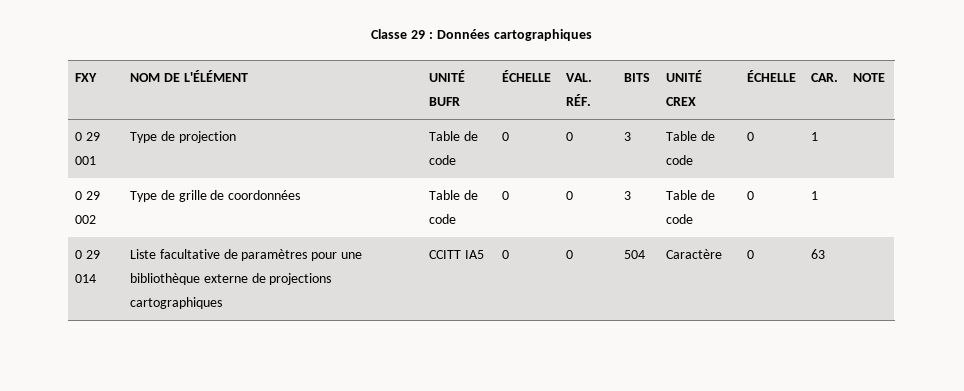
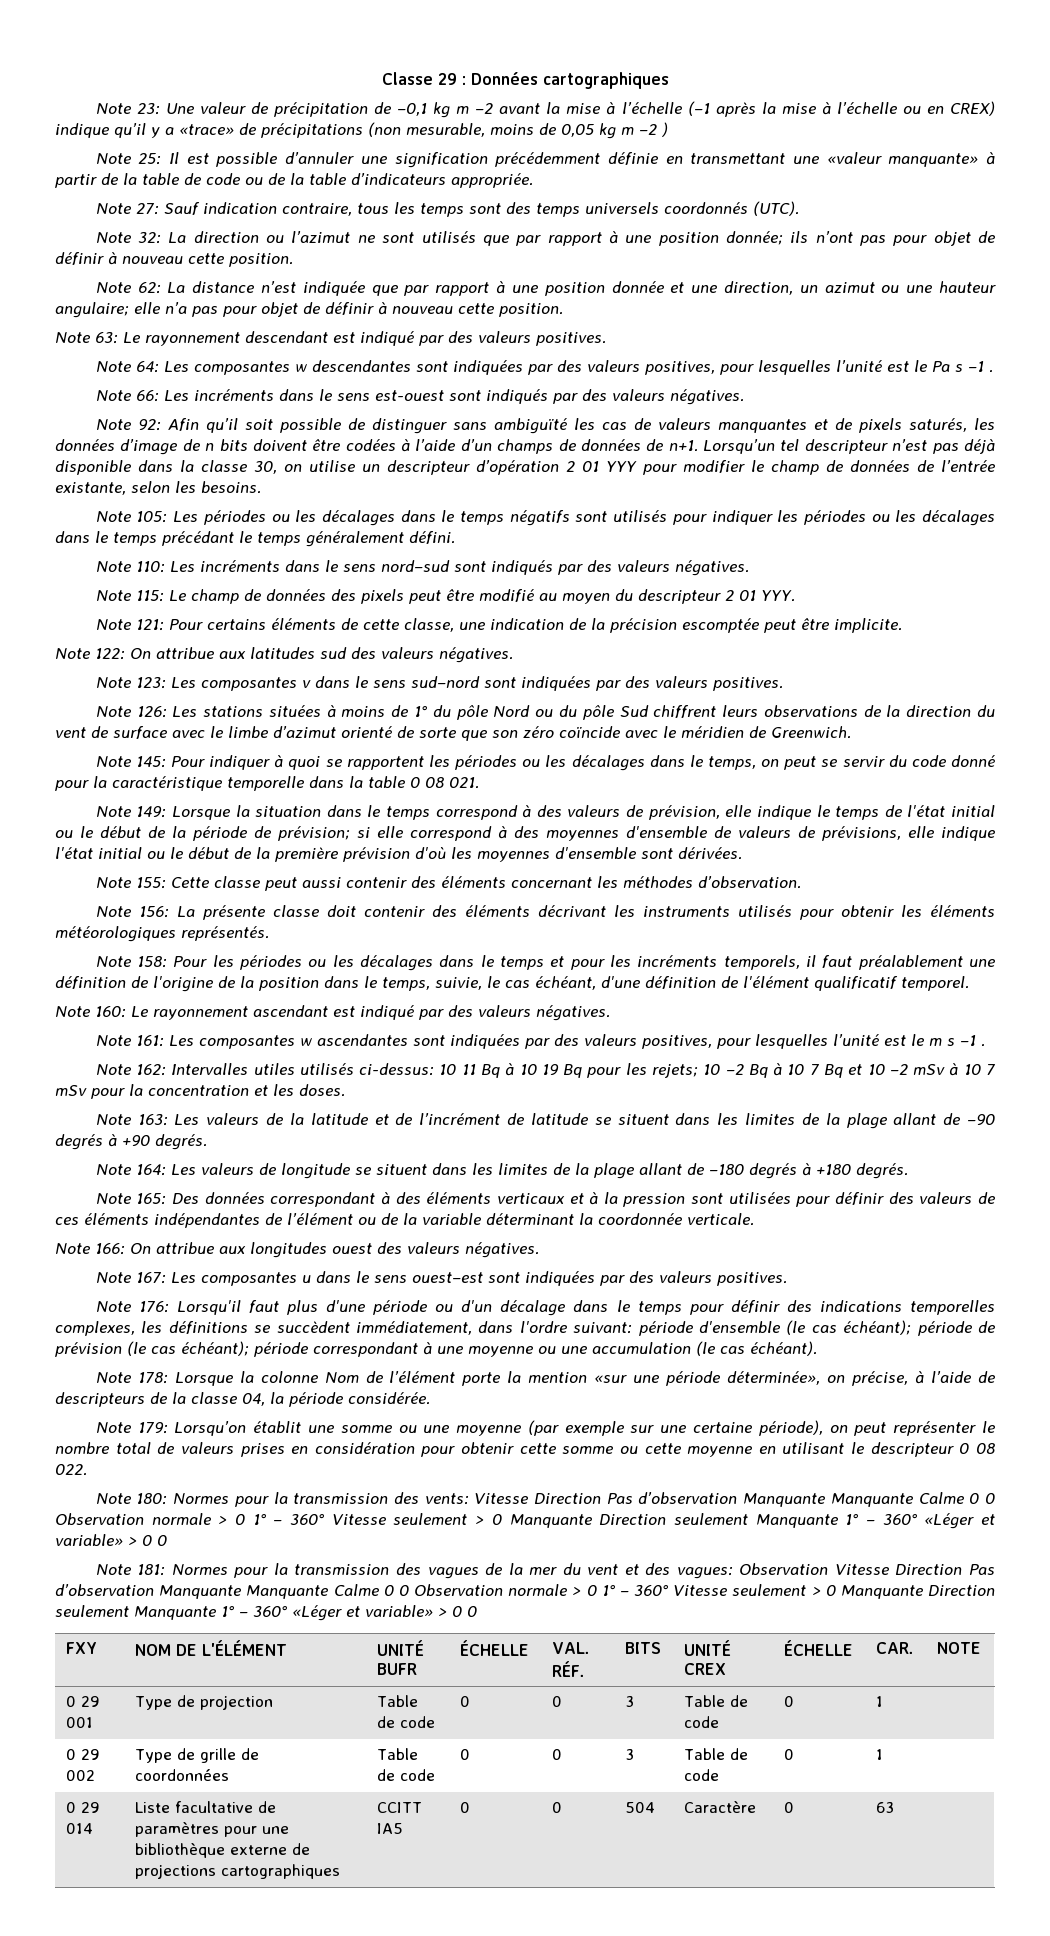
+ Note 23: Une valeur de précipitation de –0,1 kg m –2 avant la mise à l’échelle (–1 après la mise à l’échelle ou en CREX) indique qu’il y a «trace» de précipitations (non mesurable, moins de 0,05 kg m –2 )
+ Note 25: Il est possible d’annuler une signification précédemment définie en transmettant une «valeur manquante» à partir de la table de code ou de la table d’indicateurs appropriée.
+ Note 27: Sauf indication contraire, tous les temps sont des temps universels coordonnés (UTC).
+ Note 32: La direction ou l’azimut ne sont utilisés que par rapport à une position donnée; ils n’ont pas pour objet de définir à nouveau cette position.
+ Note 62: La distance n’est indiquée que par rapport à une position donnée et une direction, un azimut ou une hauteur angulaire; elle n’a pas pour objet de définir à nouveau cette position.
+ Note 63: Le rayonnement descendant est indiqué par des valeurs positives.
+ Note 64: Les composantes w descendantes sont indiquées par des valeurs positives, pour lesquelles l’unité est le Pa s –1 .
+ Note 66: Les incréments dans le sens est-ouest sont indiqués par des valeurs négatives.
+ Note 92: Afin qu’il soit possible de distinguer sans ambiguïté les cas de valeurs manquantes et de pixels saturés, les données d’image de n bits doivent être codées à l’aide d’un champs de données de n+1. Lorsqu’un tel descripteur n’est pas déjà disponible dans la classe 30, on utilise un descripteur d’opération 2 01 YYY pour modifier le champ de données de l’entrée existante, selon les besoins.
+ Note 105: Les périodes ou les décalages dans le temps négatifs sont utilisés pour indiquer les périodes ou les décalages dans le temps précédant le temps généralement défini.
+ Note 110: Les incréments dans le sens nord–sud sont indiqués par des valeurs négatives.
+ Note 115: Le champ de données des pixels peut être modifié au moyen du descripteur 2 01 YYY.
+ Note 121: Pour certains éléments de cette classe, une indication de la précision escomptée peut être implicite.
+ Note 122: On attribue aux latitudes sud des valeurs négatives.
+ Note 123: Les composantes v dans le sens sud–nord sont indiquées par des valeurs positives.
+ Note 126: Les stations situées à moins de 1° du pôle Nord ou du pôle Sud chiffrent leurs observations de la direction du vent de surface avec le limbe d’azimut orienté de sorte que son zéro coïncide avec le méridien de Greenwich.
+ Note 145: Pour indiquer à quoi se rapportent les périodes ou les décalages dans le temps, on peut se servir du code donné pour la caractéristique temporelle dans la table 0 08 021.
+ Note 149: Lorsque la situation dans le temps correspond à des valeurs de prévision, elle indique le temps de l'état initial ou le début de la période de prévision; si elle correspond à des moyennes d'ensemble de valeurs de prévisions, elle indique l'état initial ou le début de la première prévision d'où les moyennes d'ensemble sont dérivées.
+ Note 155: Cette classe peut aussi contenir des éléments concernant les méthodes d’observation.
+ Note 156: La présente classe doit contenir des éléments décrivant les instruments utilisés pour obtenir les éléments météorologiques représentés.
+ Note 158: Pour les périodes ou les décalages dans le temps et pour les incréments temporels, il faut préalablement une définition de l'origine de la position dans le temps, suivie, le cas échéant, d'une définition de l'élément qualificatif temporel.
+ Note 160: Le rayonnement ascendant est indiqué par des valeurs négatives.
+ Note 161: Les composantes w ascendantes sont indiquées par des valeurs positives, pour lesquelles l’unité est le m s –1 .
+ Note 162: Intervalles utiles utilisés ci-dessus: 10 11 Bq à 10 19 Bq pour les rejets; 10 –2 Bq à 10 7 Bq et 10 –2 mSv à 10 7 mSv pour la concentration et les doses.
+ Note 163: Les valeurs de la latitude et de l’incrément de latitude se situent dans les limites de la plage allant de –90 degrés à +90 degrés.
+ Note 164: Les valeurs de longitude se situent dans les limites de la plage allant de –180 degrés à +180 degrés.
+ Note 165: Des données correspondant à des éléments verticaux et à la pression sont utilisées pour définir des valeurs de ces éléments indépendantes de l’élément ou de la variable déterminant la coordonnée verticale.
+ Note 166: On attribue aux longitudes ouest des valeurs négatives.
+ Note 167: Les composantes u dans le sens ouest–est sont indiquées par des valeurs positives.
+ Note 176: Lorsqu'il faut plus d'une période ou d'un décalage dans le temps pour définir des indications temporelles complexes, les définitions se succèdent immédiatement, dans l'ordre suivant: période d'ensemble (le cas échéant); période de prévision (le cas échéant); période correspondant à une moyenne ou une accumulation (le cas échéant).
+ Note 178: Lorsque la colonne Nom de l’élément porte la mention «sur une période déterminée», on précise, à l’aide de descripteurs de la classe 04, la période considérée.
+ Note 179: Lorsqu’on établit une somme ou une moyenne (par exemple sur une certaine période), on peut représenter le nombre total de valeurs prises en considération pour obtenir cette somme ou cette moyenne en utilisant le descripteur 0 08 022.
+ Note 180: Normes pour la transmission des vents: Vitesse Direction Pas d’observation Manquante Manquante Calme 0 0 Observation normale > 0 1° – 360° Vitesse seulement > 0 Manquante Direction seulement Manquante 1° – 360° «Léger et variable» > 0 0
+ Note 181: Normes pour la transmission des vagues de la mer du vent et des vagues: Observation Vitesse Direction Pas d’observation Manquante Manquante Calme 0 0 Observation normale > 0 1° – 360° Vitesse seulement > 0 Manquante Direction seulement Manquante 1° – 360° «Léger et variable» > 0 0

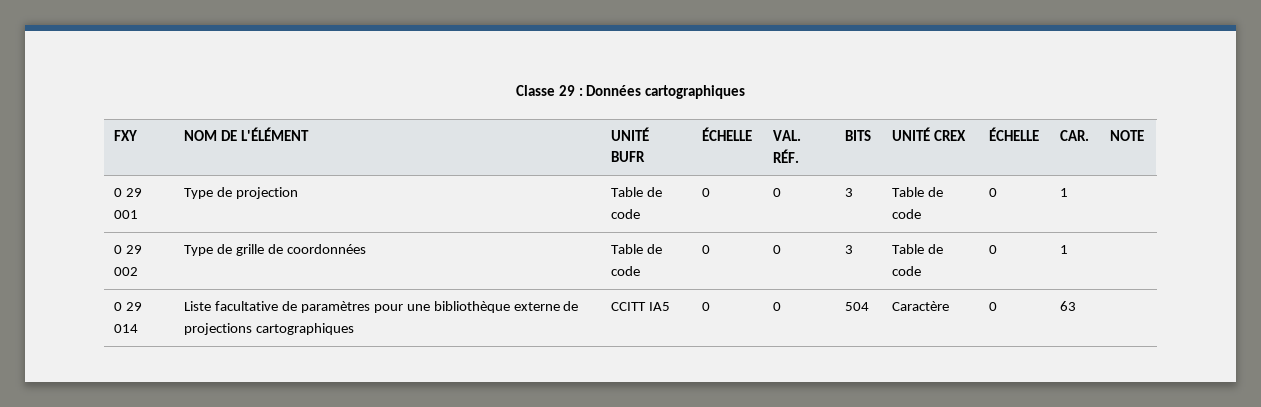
- Note 23: Une valeur de précipitation de –0,1 kg m –2 avant la mise à l’échelle (–1 après la mise à l’échelle ou en CREX) indique qu’il y a «trace» de précipitations (non mesurable, moins de 0,05 kg m –2 )
- Note 25: Il est possible d’annuler une signification précédemment définie en transmettant une «valeur manquante» à partir de la table de code ou de la table d’indicateurs appropriée.
- Note 27: Sauf indication contraire, tous les temps sont des temps universels coordonnés (UTC).
- Note 32: La direction ou l’azimut ne sont utilisés que par rapport à une position donnée; ils n’ont pas pour objet de définir à nouveau cette position.
- Note 62: La distance n’est indiquée que par rapport à une position donnée et une direction, un azimut ou une hauteur angulaire; elle n’a pas pour objet de définir à nouveau cette position.
- Note 63: Le rayonnement descendant est indiqué par des valeurs positives.
- Note 64: Les composantes w descendantes sont indiquées par des valeurs positives, pour lesquelles l’unité est le Pa s –1 .
- Note 66: Les incréments dans le sens est-ouest sont indiqués par des valeurs négatives.
- Note 92: Afin qu’il soit possible de distinguer sans ambiguïté les cas de valeurs manquantes et de pixels saturés, les données d’image de n bits doivent être codées à l’aide d’un champs de données de n+1. Lorsqu’un tel descripteur n’est pas déjà disponible dans la classe 30, on utilise un descripteur d’opération 2 01 YYY pour modifier le champ de données de l’entrée existante, selon les besoins.
- Note 105: Les périodes ou les décalages dans le temps négatifs sont utilisés pour indiquer les périodes ou les décalages dans le temps précédant le temps généralement défini.
- Note 110: Les incréments dans le sens nord–sud sont indiqués par des valeurs négatives.
- Note 115: Le champ de données des pixels peut être modifié au moyen du descripteur 2 01 YYY.
- Note 121: Pour certains éléments de cette classe, une indication de la précision escomptée peut être implicite.
- Note 122: On attribue aux latitudes sud des valeurs négatives.
- Note 123: Les composantes v dans le sens sud–nord sont indiquées par des valeurs positives.
- Note 126: Les stations situées à moins de 1° du pôle Nord ou du pôle Sud chiffrent leurs observations de la direction du vent de surface avec le limbe d’azimut orienté de sorte que son zéro coïncide avec le méridien de Greenwich.
- Note 145: Pour indiquer à quoi se rapportent les périodes ou les décalages dans le temps, on peut se servir du code donné pour la caractéristique temporelle dans la table 0 08 021.
- Note 149: Lorsque la situation dans le temps correspond à des valeurs de prévision, elle indique le temps de l'état initial ou le début de la période de prévision; si elle correspond à des moyennes d'ensemble de valeurs de prévisions, elle indique l'état initial ou le début de la première prévision d'où les moyennes d'ensemble sont dérivées.
- Note 155: Cette classe peut aussi contenir des éléments concernant les méthodes d’observation.
- Note 156: La présente classe doit contenir des éléments décrivant les instruments utilisés pour obtenir les éléments météorologiques représentés.
- Note 158: Pour les périodes ou les décalages dans le temps et pour les incréments temporels, il faut préalablement une définition de l'origine de la position dans le temps, suivie, le cas échéant, d'une définition de l'élément qualificatif temporel.
- Note 160: Le rayonnement ascendant est indiqué par des valeurs négatives.
- Note 161: Les composantes w ascendantes sont indiquées par des valeurs positives, pour lesquelles l’unité est le m s –1 .
- Note 162: Intervalles utiles utilisés ci-dessus: 10 11 Bq à 10 19 Bq pour les rejets; 10 –2 Bq à 10 7 Bq et 10 –2 mSv à 10 7 mSv pour la concentration et les doses.
- Note 163: Les valeurs de la latitude et de l’incrément de latitude se situent dans les limites de la plage allant de –90 degrés à +90 degrés.
- Note 164: Les valeurs de longitude se situent dans les limites de la plage allant de –180 degrés à +180 degrés.
- Note 165: Des données correspondant à des éléments verticaux et à la pression sont utilisées pour définir des valeurs de ces éléments indépendantes de l’élément ou de la variable déterminant la coordonnée verticale.
- Note 166: On attribue aux longitudes ouest des valeurs négatives.
- Note 167: Les composantes u dans le sens ouest–est sont indiquées par des valeurs positives.
- Note 176: Lorsqu'il faut plus d'une période ou d'un décalage dans le temps pour définir des indications temporelles complexes, les définitions se succèdent immédiatement, dans l'ordre suivant: période d'ensemble (le cas échéant); période de prévision (le cas échéant); période correspondant à une moyenne ou une accumulation (le cas échéant).
- Note 178: Lorsque la colonne Nom de l’élément porte la mention «sur une période déterminée», on précise, à l’aide de descripteurs de la classe 04, la période considérée.
- Note 179: Lorsqu’on établit une somme ou une moyenne (par exemple sur une certaine période), on peut représenter le nombre total de valeurs prises en considération pour obtenir cette somme ou cette moyenne en utilisant le descripteur 0 08 022.
- Note 180: Normes pour la transmission des vents: Vitesse Direction Pas d’observation Manquante Manquante Calme 0 0 Observation normale > 0 1° – 360° Vitesse seulement > 0 Manquante Direction seulement Manquante 1° – 360° «Léger et variable» > 0 0
- Note 181: Normes pour la transmission des vagues de la mer du vent et des vagues: Observation Vitesse Direction Pas d’observation Manquante Manquante Calme 0 0 Observation normale > 0 1° – 360° Vitesse seulement > 0 Manquante Direction seulement Manquante 1° – 360° «Léger et variable» > 0 0

